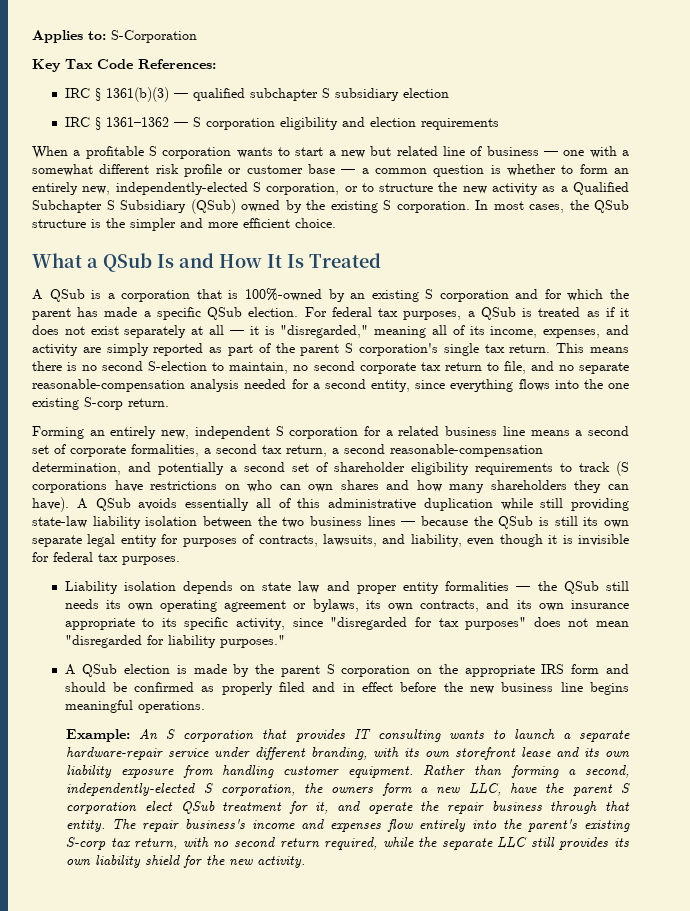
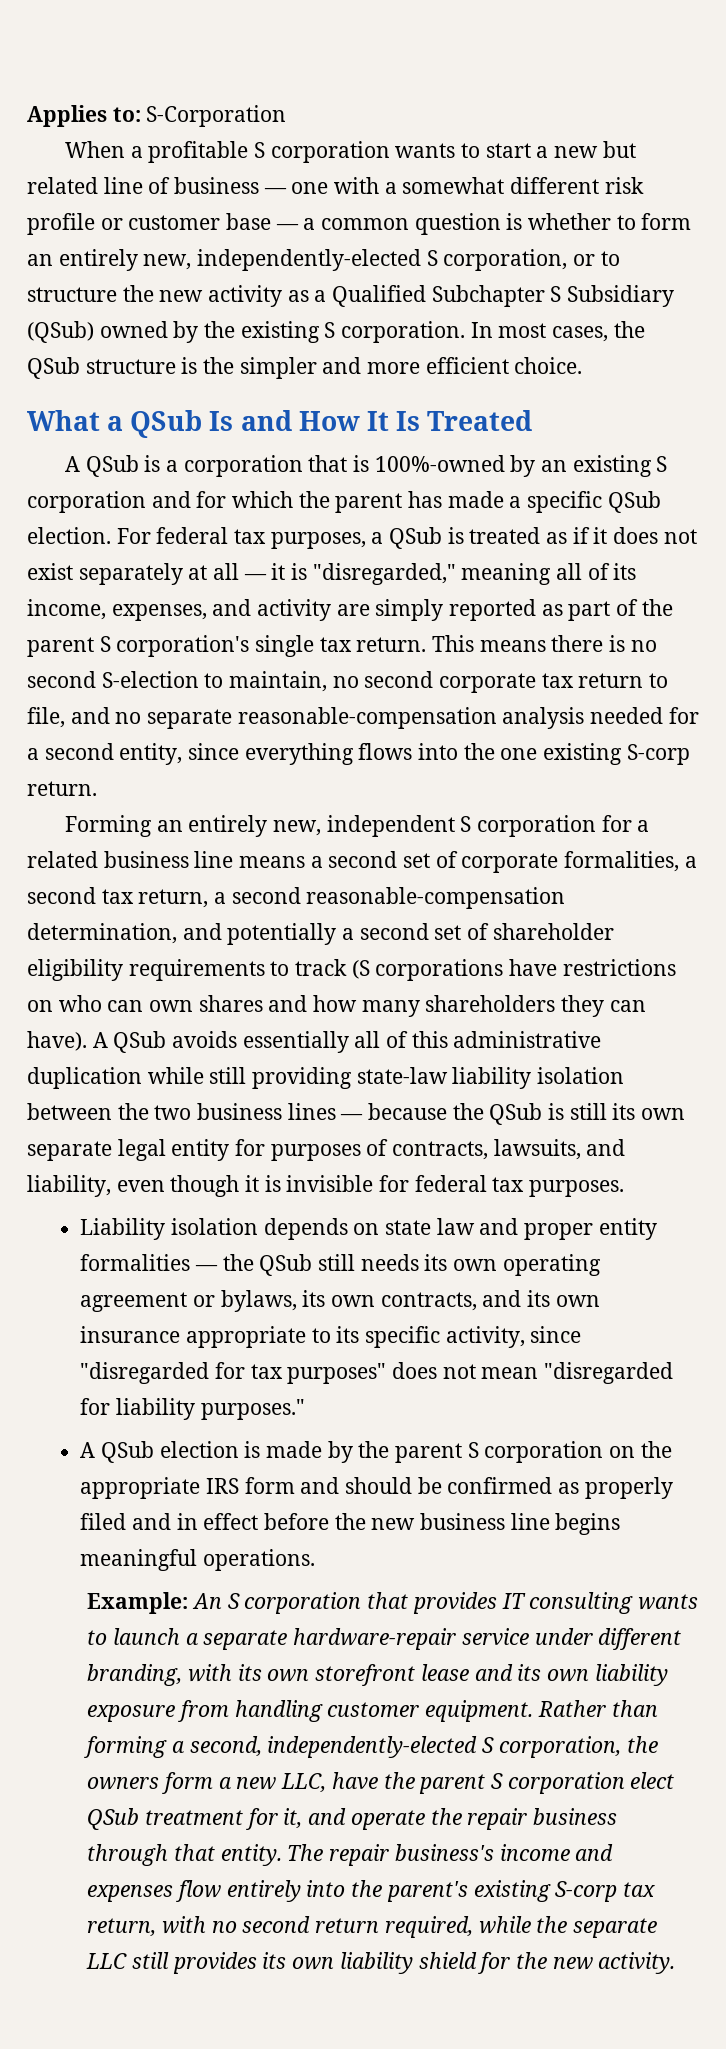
- Key Tax Code References:
- IRC § 1361(b)(3) — qualified subchapter S subsidiary election
- IRC § 1361–1362 — S corporation eligibility and election requirements

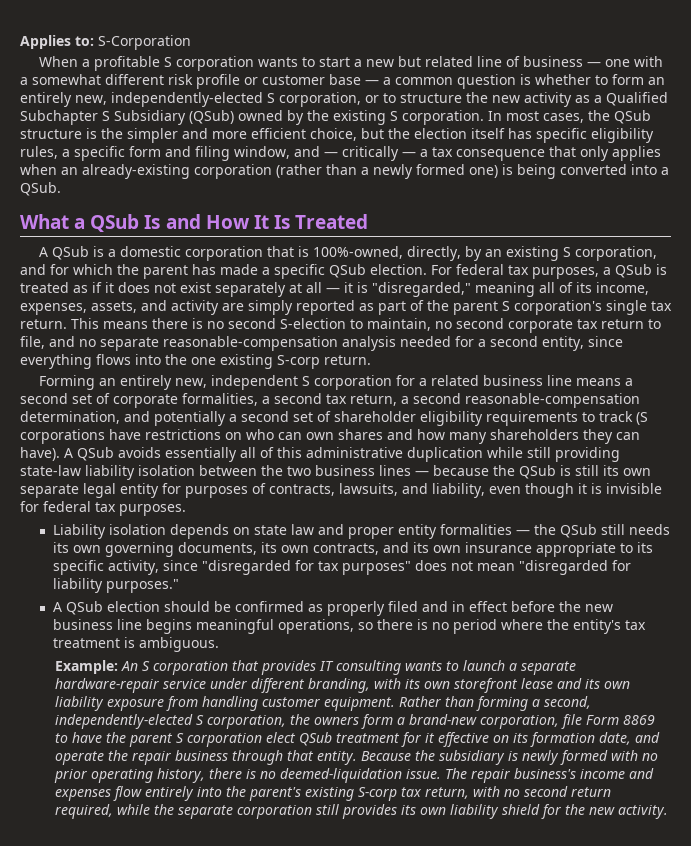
- In most cases, the QSub structure is the simpler and more efficient choice.
+ In most cases, the QSub structure is the simpler and more efficient choice, but the election itself has specific eligibility rules, a specific form and filing window, and — critically — a tax consequence that only applies when an already-existing corporation (rather than a newly formed one) is being converted into a QSub.
- A QSub is a corporation that is 100%-owned by an existing S corporation and for which the parent has made a specific QSub election.
+ A QSub is a domestic corporation that is 100%-owned, directly, by an existing S corporation, and for which the parent has made a specific QSub election.
- For federal tax purposes, a QSub is treated as if it does not exist separately at all — it is "disregarded," meaning all of its income, expenses, and activity are simply reported as part of the parent S corporation's single tax return.
+ For federal tax purposes, a QSub is treated as if it does not exist separately at all — it is "disregarded," meaning all of its income, expenses, assets, and activity are simply reported as part of the parent S corporation's single tax return.
- Liability isolation depends on state law and proper entity formalities — the QSub still needs its own operating agreement or bylaws, its own contracts, and its own insurance appropriate to its specific activity, since "disregarded for tax purposes" does not mean "disregarded for liability purposes."
+ Liability isolation depends on state law and proper entity formalities — the QSub still needs its own governing documents, its own contracts, and its own insurance appropriate to its specific activity, since "disregarded for tax purposes" does not mean "disregarded for liability purposes."
- A QSub election is made by the parent S corporation on the appropriate IRS form and should be confirmed as properly filed and in effect before the new business line begins meaningful operations.
+ A QSub election should be confirmed as properly filed and in effect before the new business line begins meaningful operations, so there is no period where the entity's tax treatment is ambiguous.
- Rather than forming a second, independently-elected S corporation, the owners form a new LLC, have the parent S corporation elect QSub treatment for it, and operate the repair business through that entity.
+ Rather than forming a second, independently-elected S corporation, the owners form a brand-new corporation, file Form 8869 to have the parent S corporation elect QSub treatment for it effective on its formation date, and operate the repair business through that entity.
+ Because the subsidiary is newly formed with no prior operating history, there is no deemed-liquidation issue.
- The repair business's income and expenses flow entirely into the parent's existing S-corp tax return, with no second return required, while the separate LLC still provides its own liability shield for the new activity.
+ The repair business's income and expenses flow entirely into the parent's existing S-corp tax return, with no second return required, while the separate corporation still provides its own liability shield for the new activity.

